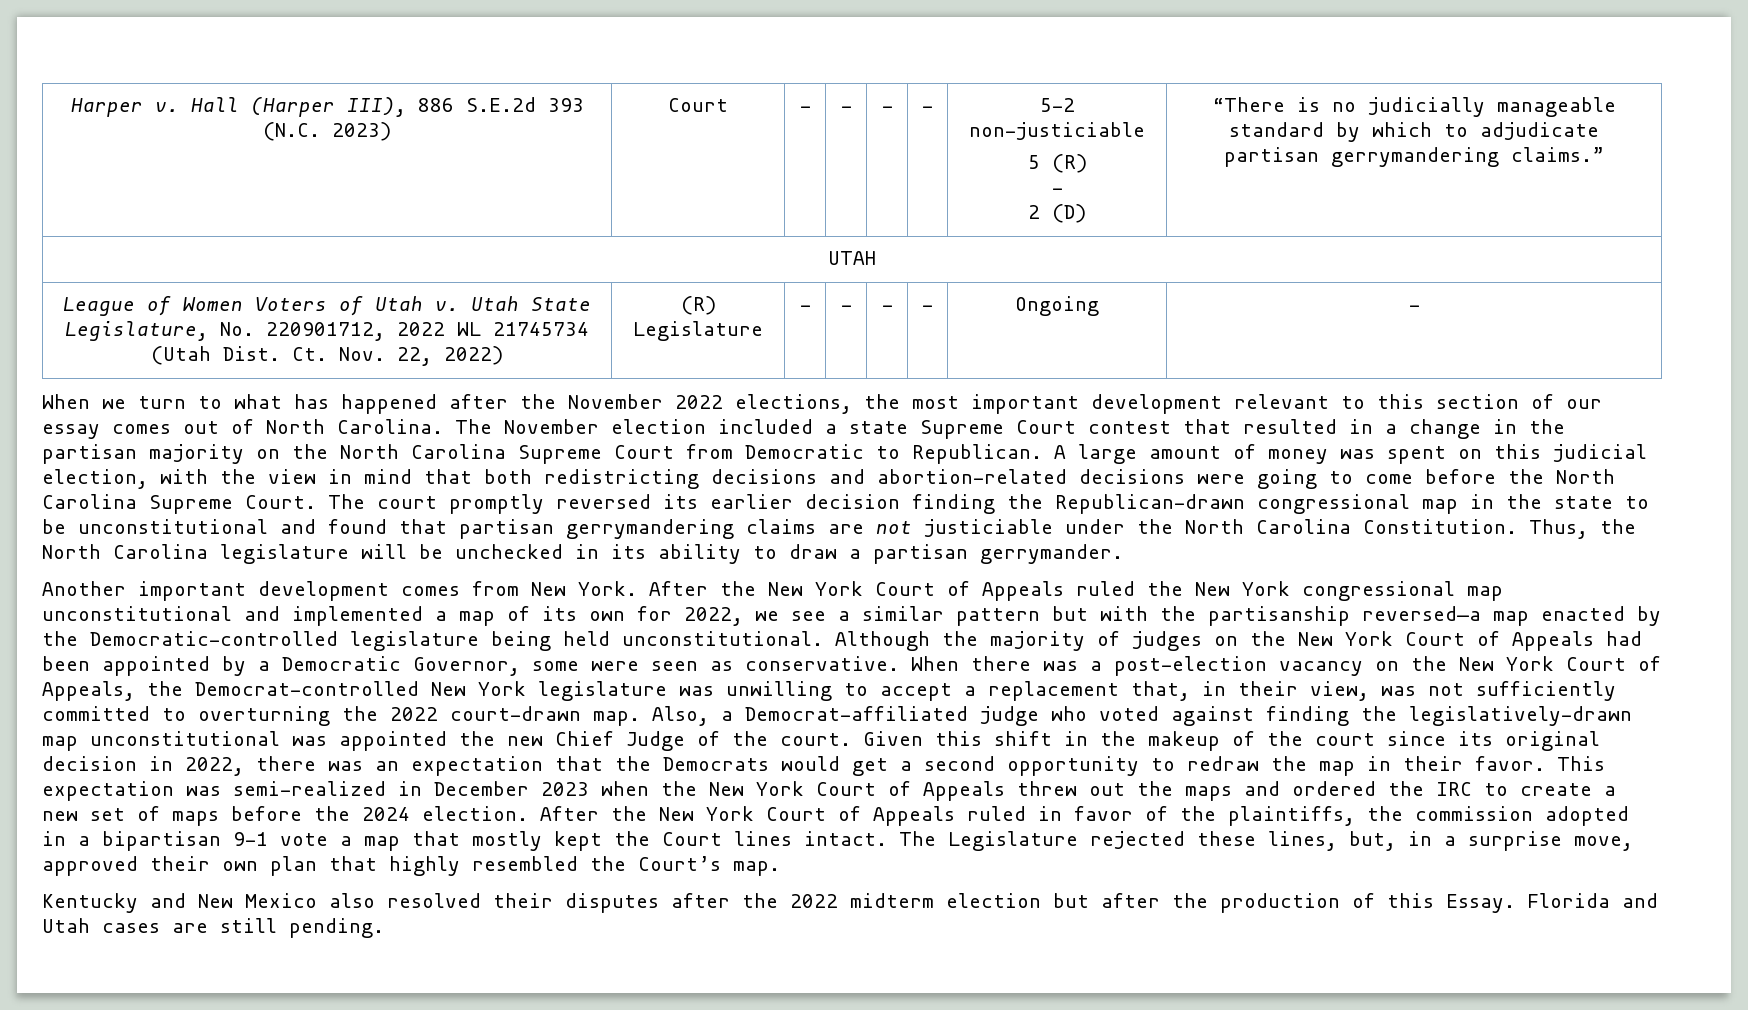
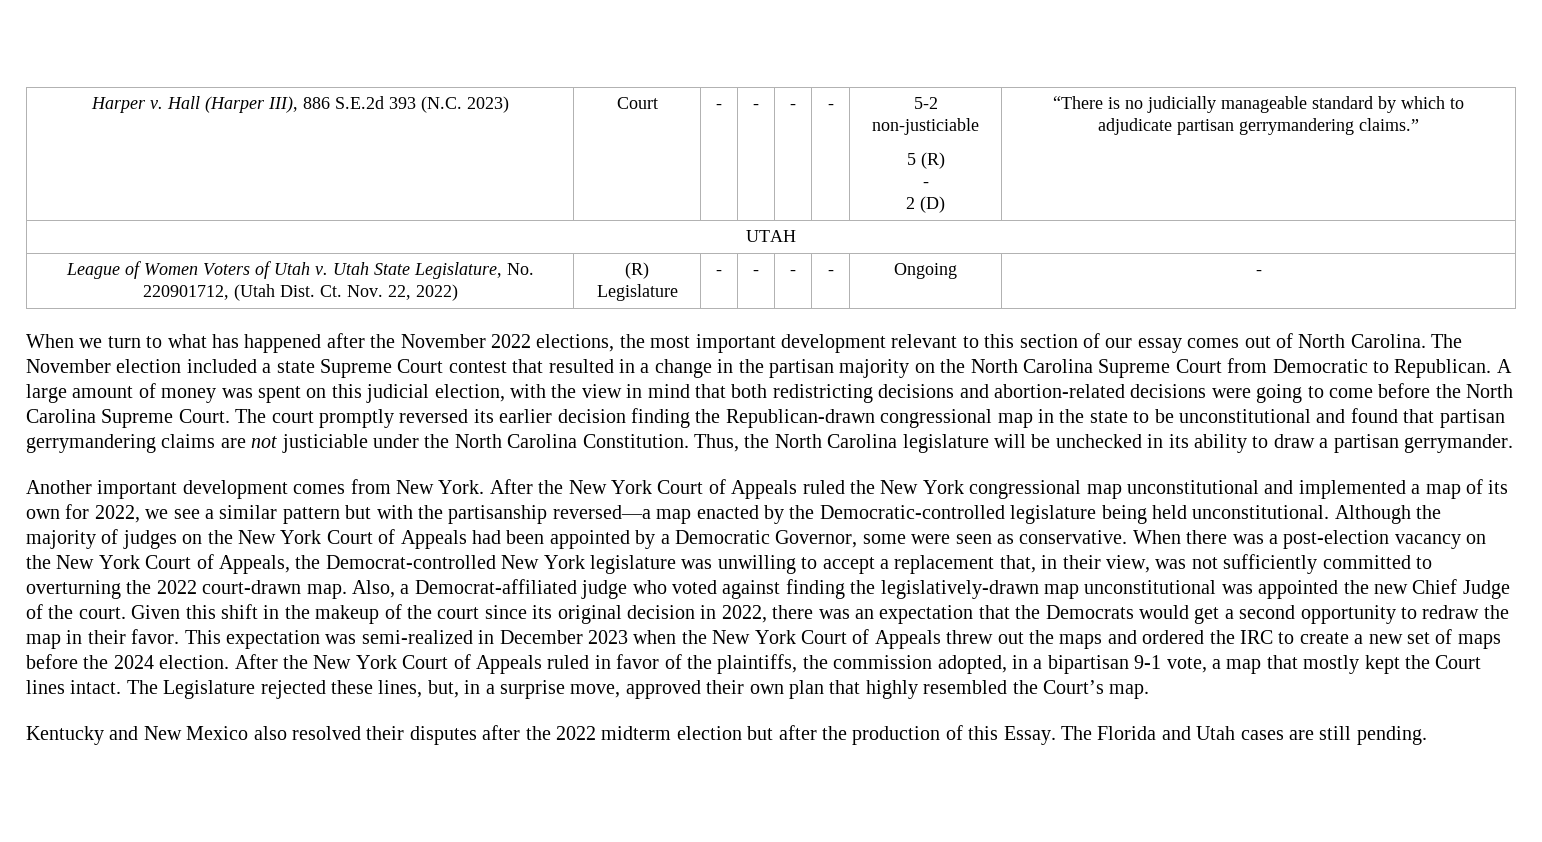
- League of Women Voters of Utah v. Utah State Legislature, No. 220901712, 2022 WL 21745734 (Utah Dist. Ct. Nov. 22, 2022) | (R) Legislature | - | - | - | - | Ongoing | -
+ League of Women Voters of Utah v. Utah State Legislature, No. 220901712, (Utah Dist. Ct. Nov. 22, 2022) | (R) Legislature | - | - | - | - | Ongoing | -
- After the New York Court of Appeals ruled in favor of the plaintiffs, the commission adopted in a bipartisan 9-1 vote a map that mostly kept the Court lines intact.
+ After the New York Court of Appeals ruled in favor of the plaintiffs, the commission adopted, in a bipartisan 9-1 vote, a map that mostly kept the Court lines intact.
- Florida and Utah cases are still pending.
+ The Florida and Utah cases are still pending.

